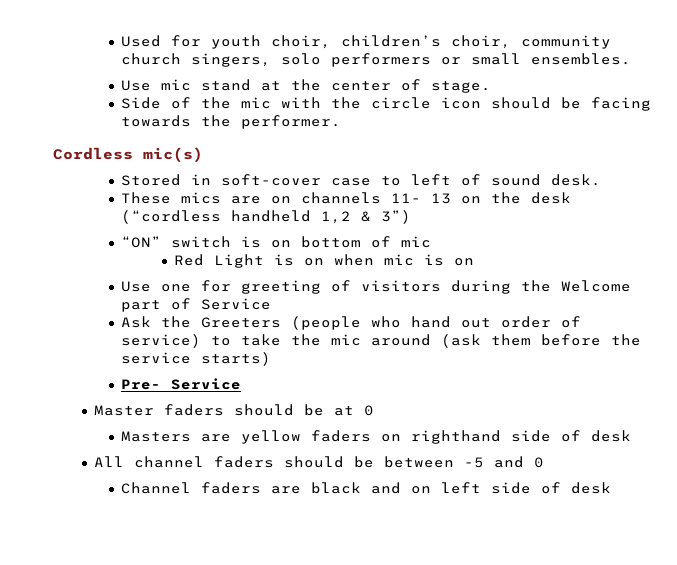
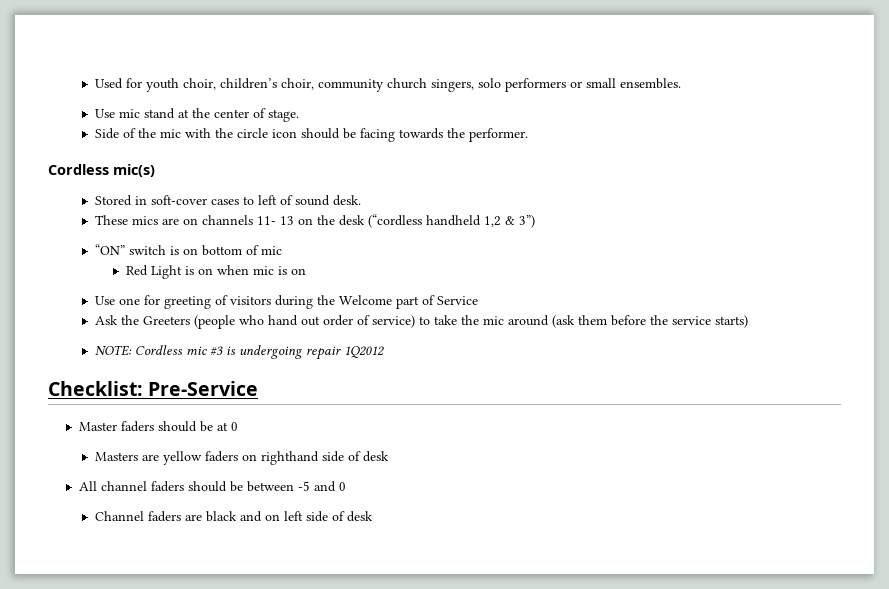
- Stored in soft-cover case to left of sound desk.
+ Stored in soft-cover cases to left of sound desk.
- Pre- Service
+ NOTE: Cordless mic #3 is undergoing repair 1Q2012
+ Checklist: Pre-Service

